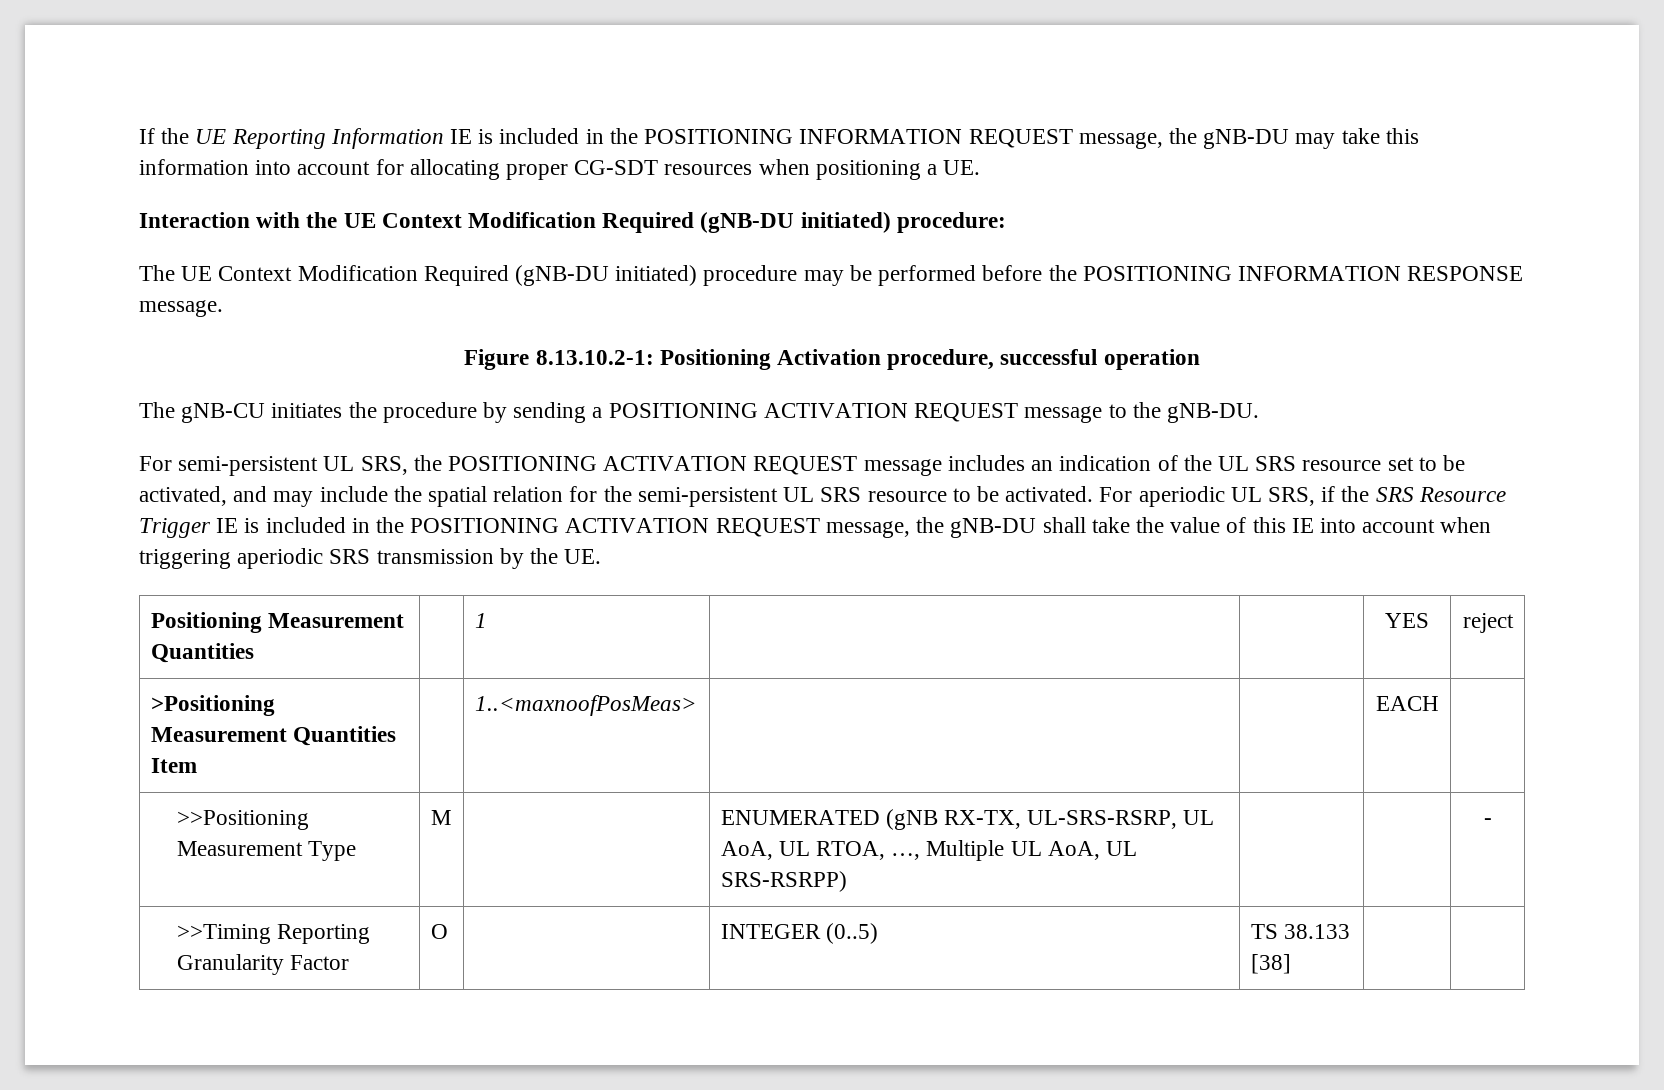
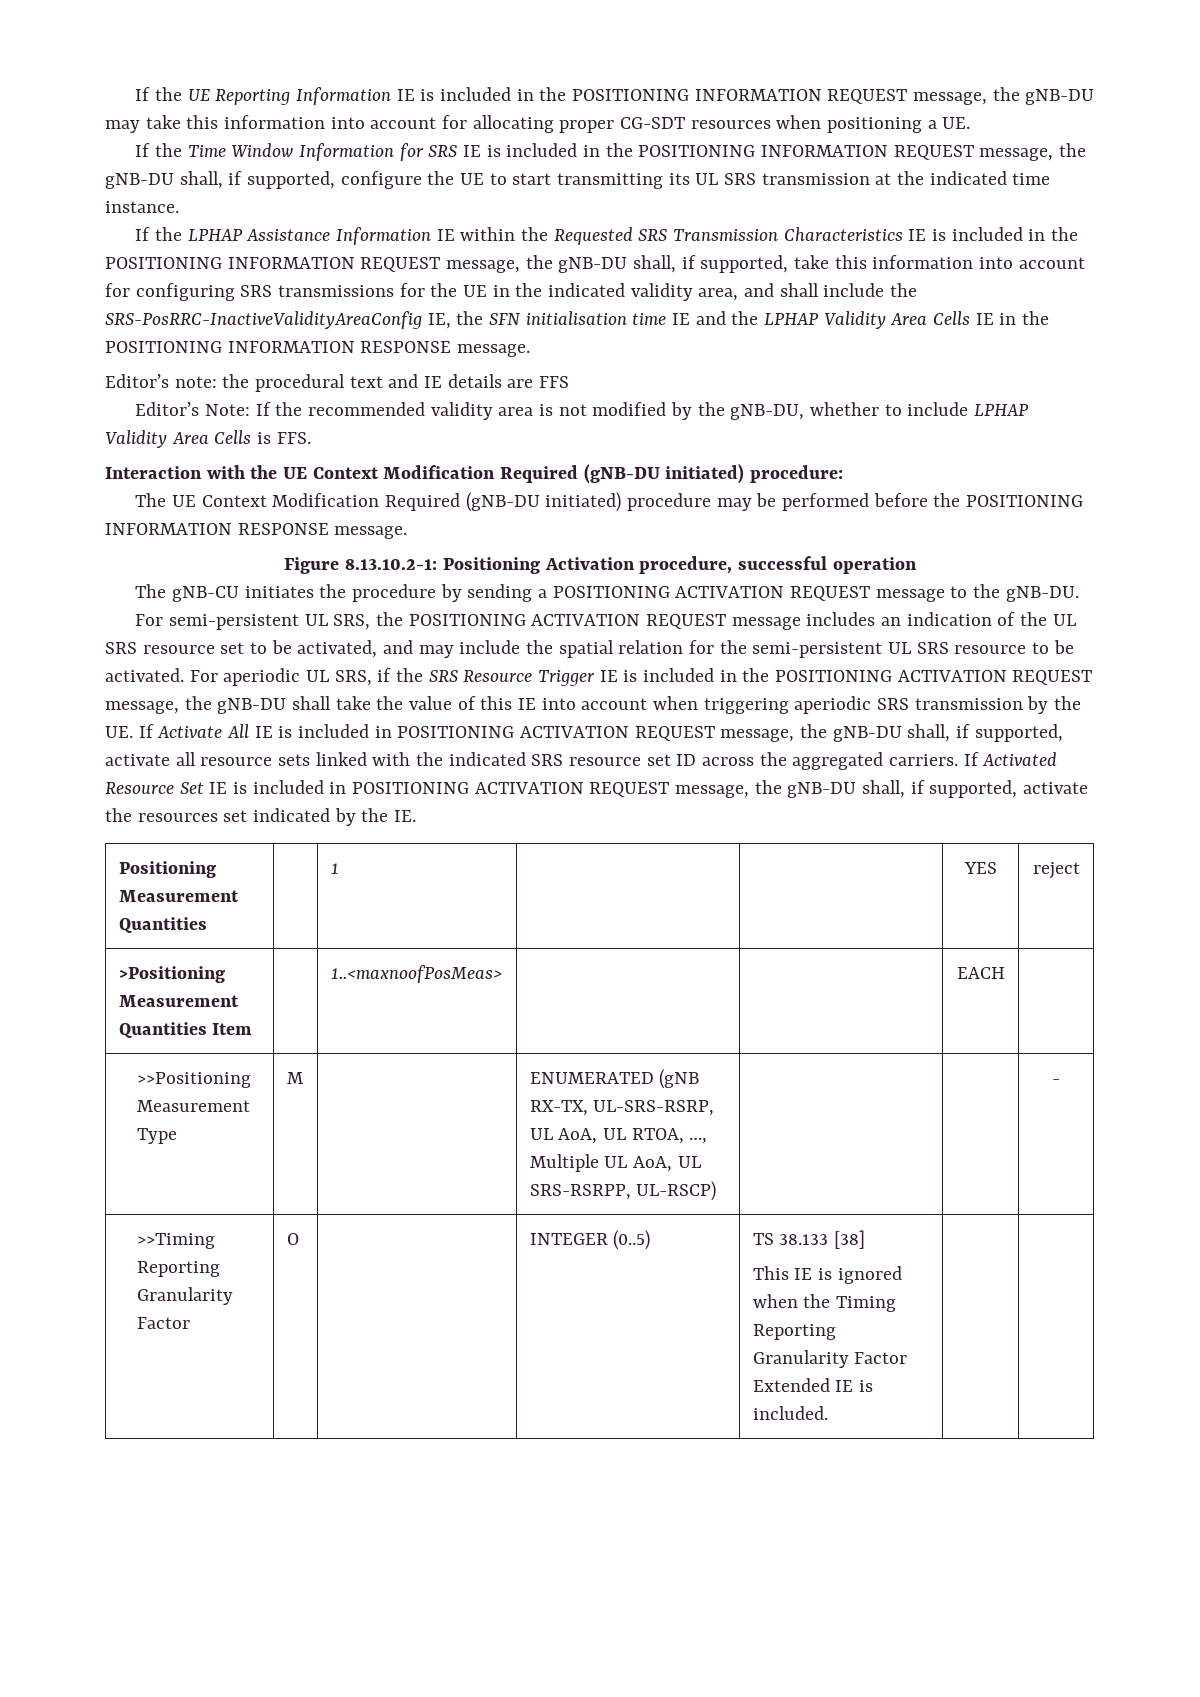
+ If the Time Window Information for SRS IE is included in the POSITIONING INFORMATION REQUEST message, the gNB-DU shall, if supported, configure the UE to start transmitting its UL SRS transmission at the indicated time instance.
+ If the LPHAP Assistance Information IE within the Requested SRS Transmission Characteristics IE is included in the POSITIONING INFORMATION REQUEST message, the gNB-DU shall, if supported, take this information into account for configuring SRS transmissions for the UE in the indicated validity area, and shall include the SRS-PosRRC-InactiveValidityAreaConfig IE, the SFN initialisation time IE and the LPHAP Validity Area Cells IE in the POSITIONING INFORMATION RESPONSE message.
+ Editor’s note: the procedural text and IE details are FFS
+ Editor’s Note: If the recommended validity area is not modified by the gNB-DU, whether to include LPHAP Validity Area Cells is FFS.
- For aperiodic UL SRS, if the SRS Resource Trigger IE is included in the POSITIONING ACTIVATION REQUEST message, the gNB-DU shall take the value of this IE into account when triggering aperiodic SRS transmission by the UE.
+ For aperiodic UL SRS, if the SRS Resource Trigger IE is included in the POSITIONING ACTIVATION REQUEST message, the gNB-DU shall take the value of this IE into account when triggering aperiodic SRS transmission by the UE. If Activate All IE is included in POSITIONING ACTIVATION REQUEST message, the gNB-DU shall, if supported, activate all resource sets linked with the indicated SRS resource set ID across the aggregated carriers. If Activated Resource Set IE is included in POSITIONING ACTIVATION REQUEST message, the gNB-DU shall, if supported, activate the resources set indicated by the IE.
- >>Positioning Measurement Type | M | | ENUMERATED (gNB RX-TX, UL-SRS-RSRP, UL AoA, UL RTOA, …, Multiple UL AoA, UL SRS-RSRPP) | | | -
+ >>Positioning Measurement Type | M | | ENUMERATED (gNB RX-TX, UL-SRS-RSRP, UL AoA, UL RTOA, …, Multiple UL AoA, UL SRS-RSRPP, UL-RSCP) | | | -
- >>Timing Reporting Granularity Factor | O | | INTEGER (0..5) | TS 38.133 [38] | |
+ >>Timing Reporting Granularity Factor | O | | INTEGER (0..5) | TS 38.133 [38]
+ This IE is ignored when the Timing Reporting Granularity Factor Extended IE is included. | |

